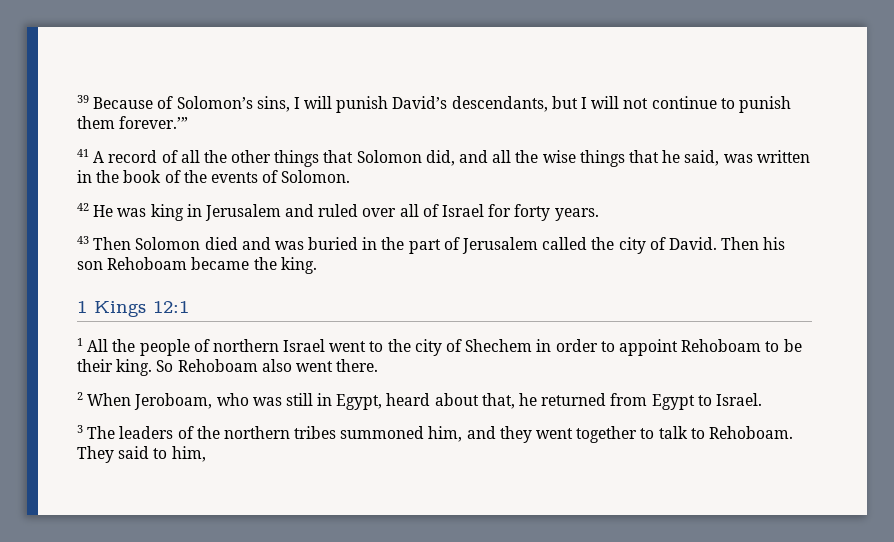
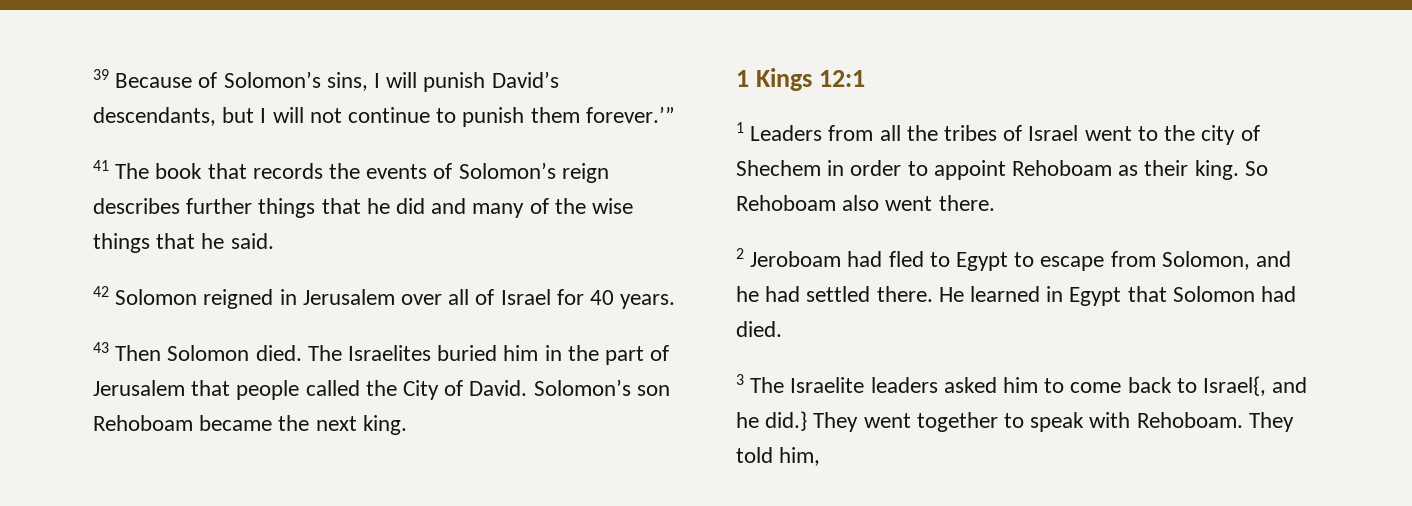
- 41 A record of all the other things that Solomon did, and all the wise things that he said, was written in the book of the events of Solomon.
- 42 He was king in Jerusalem and ruled over all of Israel for forty years.
+ 41 The book that records the events of Solomon’s reign describes further things that he did and many of the wise things that he said.
+ 42 Solomon reigned in Jerusalem over all of Israel for 40 years.
- 43 Then Solomon died and was buried in the part of Jerusalem called the city of David.
+ 43 Then Solomon died. The Israelites buried him in the part of Jerusalem that people called the City of David.
- Then his son Rehoboam became the king.
+ Solomon’s son Rehoboam became the next king.
- 1 All the people of northern Israel went to the city of Shechem in order to appoint Rehoboam to be their king.
+ 1 Leaders from all the tribes of Israel went to the city of Shechem in order to appoint Rehoboam as their king.
- 2 When Jeroboam, who was still in Egypt, heard about that, he returned from Egypt to Israel.
- 3 The leaders of the northern tribes summoned him, and they went together to talk to Rehoboam. They said to him,
+ 2 Jeroboam had fled to Egypt to escape from Solomon, and he had settled there. He learned in Egypt that Solomon had died.
+ 3 The Israelite leaders asked him to come back to Israel{, and he did.} They went together to speak with Rehoboam. They told him,

